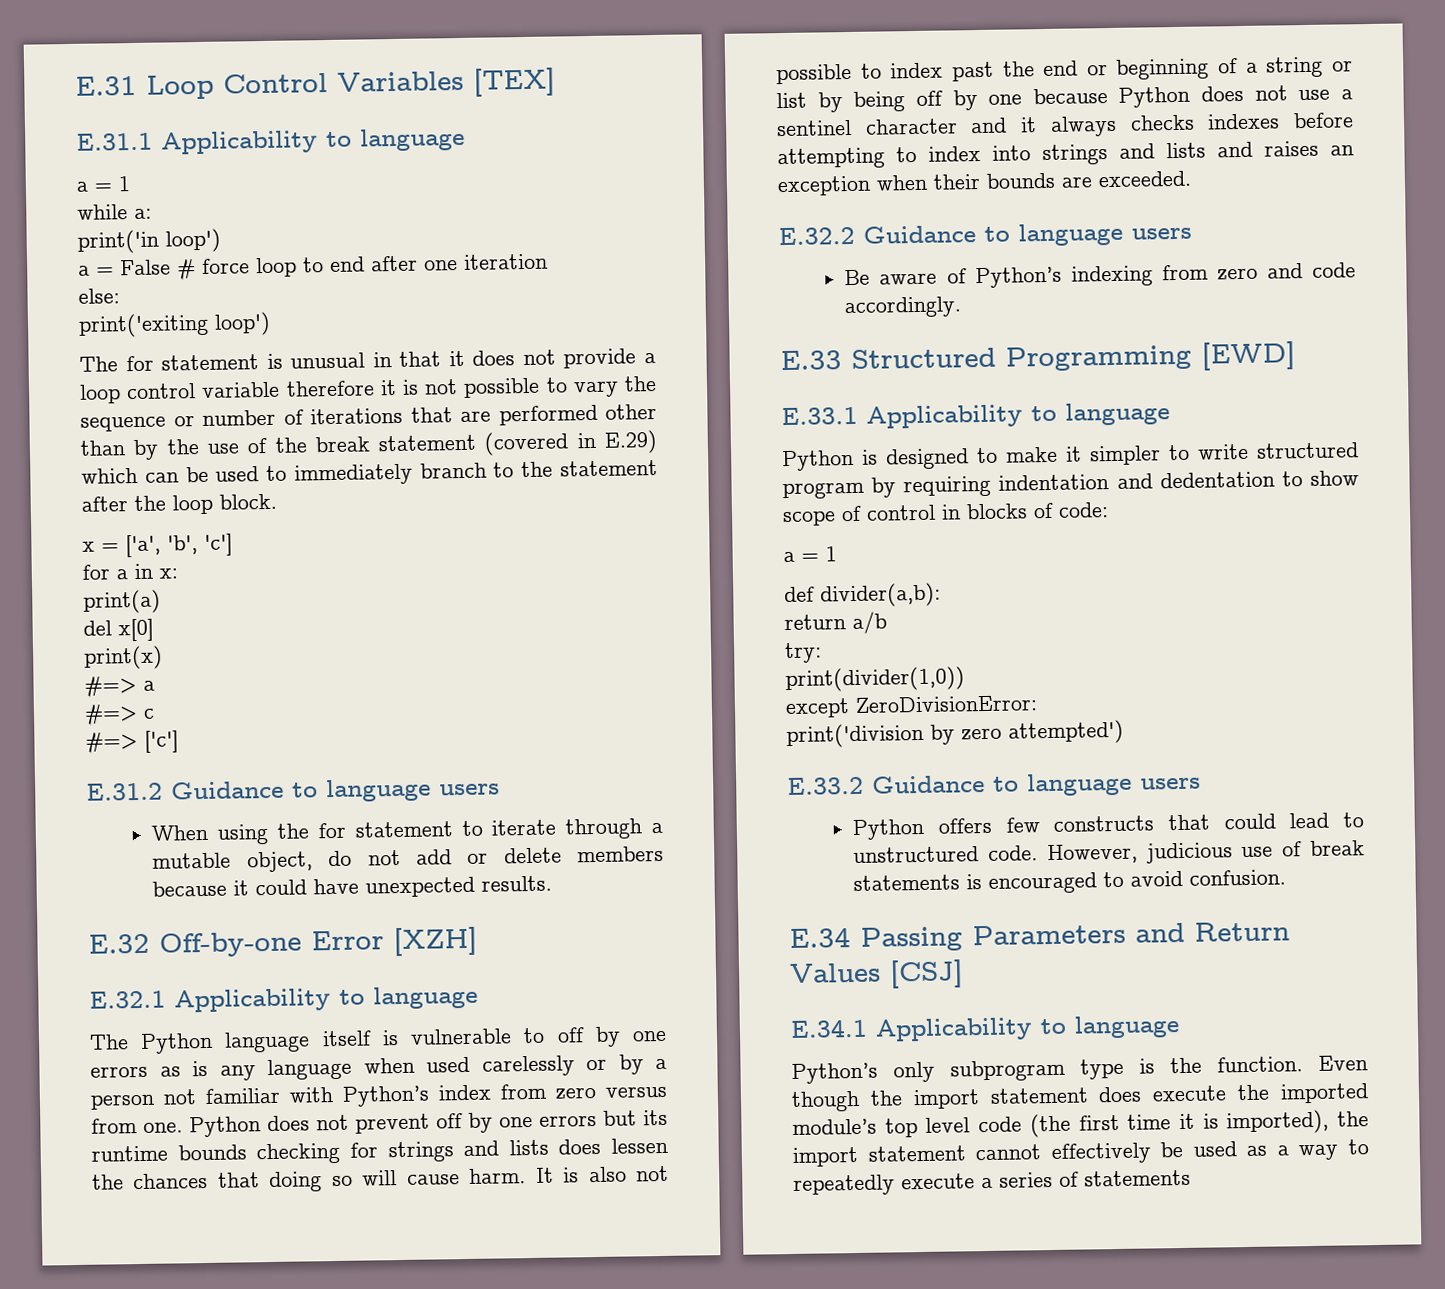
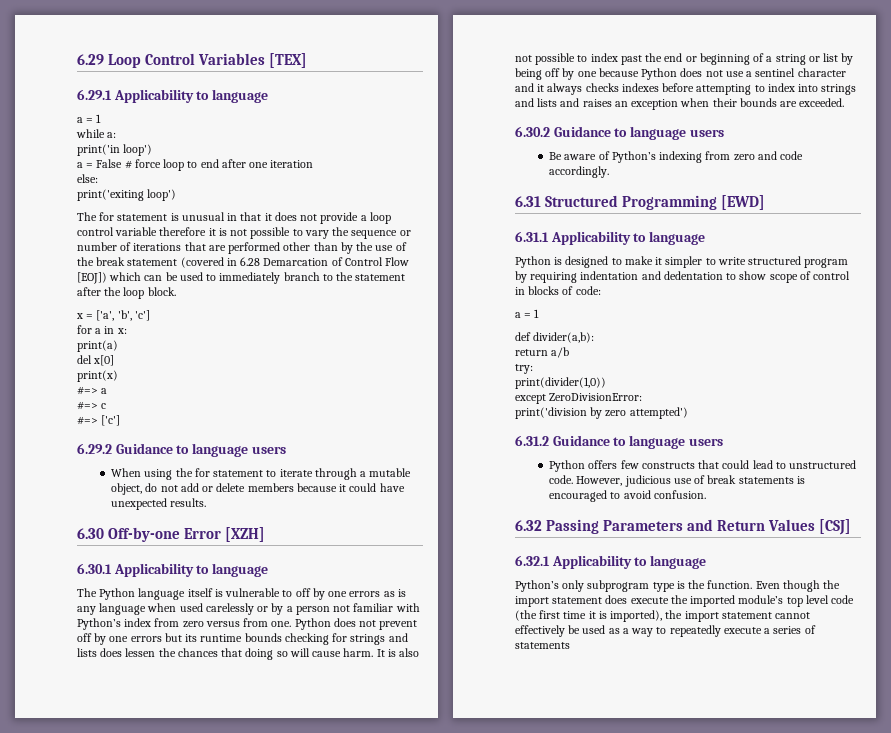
- E.31 Loop Control Variables [TEX]
+ 6.29 Loop Control Variables [TEX]
- E.31.1 Applicability to language
+ 6.29.1 Applicability to language
- The for statement is unusual in that it does not provide a loop control variable therefore it is not possible to vary the sequence or number of iterations that are performed other than by the use of the break statement (covered in E.29) which can be used to immediately branch to the statement after the loop block.
+ The for statement is unusual in that it does not provide a loop control variable therefore it is not possible to vary the sequence or number of iterations that are performed other than by the use of the break statement (covered in 6.28 Demarcation of Control Flow [EOJ]) which can be used to immediately branch to the statement after the loop block.
- E.31.2 Guidance to language users
+ 6.29.2 Guidance to language users
- E.32 Off-by-one Error [XZH]
+ 6.30 Off-by-one Error [XZH]
- E.32.1 Applicability to language
+ 6.30.1 Applicability to language
- E.32.2 Guidance to language users
+ 6.30.2 Guidance to language users
- E.33 Structured Programming [EWD]
+ 6.31 Structured Programming [EWD]
- E.33.1 Applicability to language
+ 6.31.1 Applicability to language
- E.33.2 Guidance to language users
+ 6.31.2 Guidance to language users
- E.34 Passing Parameters and Return Values [CSJ]
+ 6.32 Passing Parameters and Return Values [CSJ]
- E.34.1 Applicability to language
+ 6.32.1 Applicability to language

